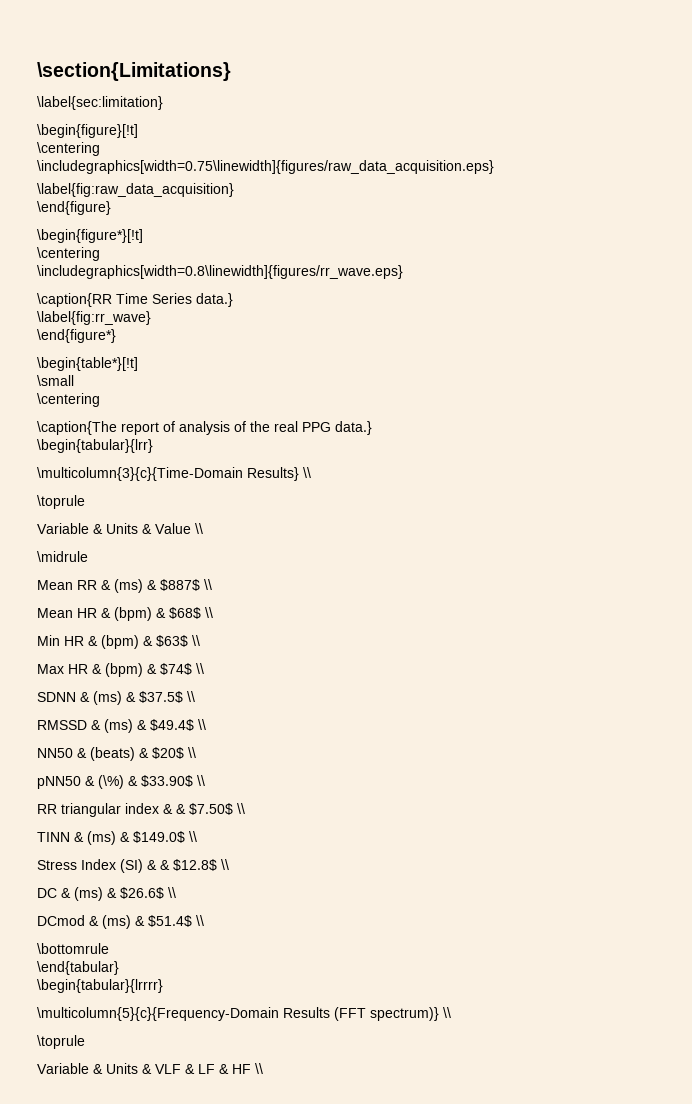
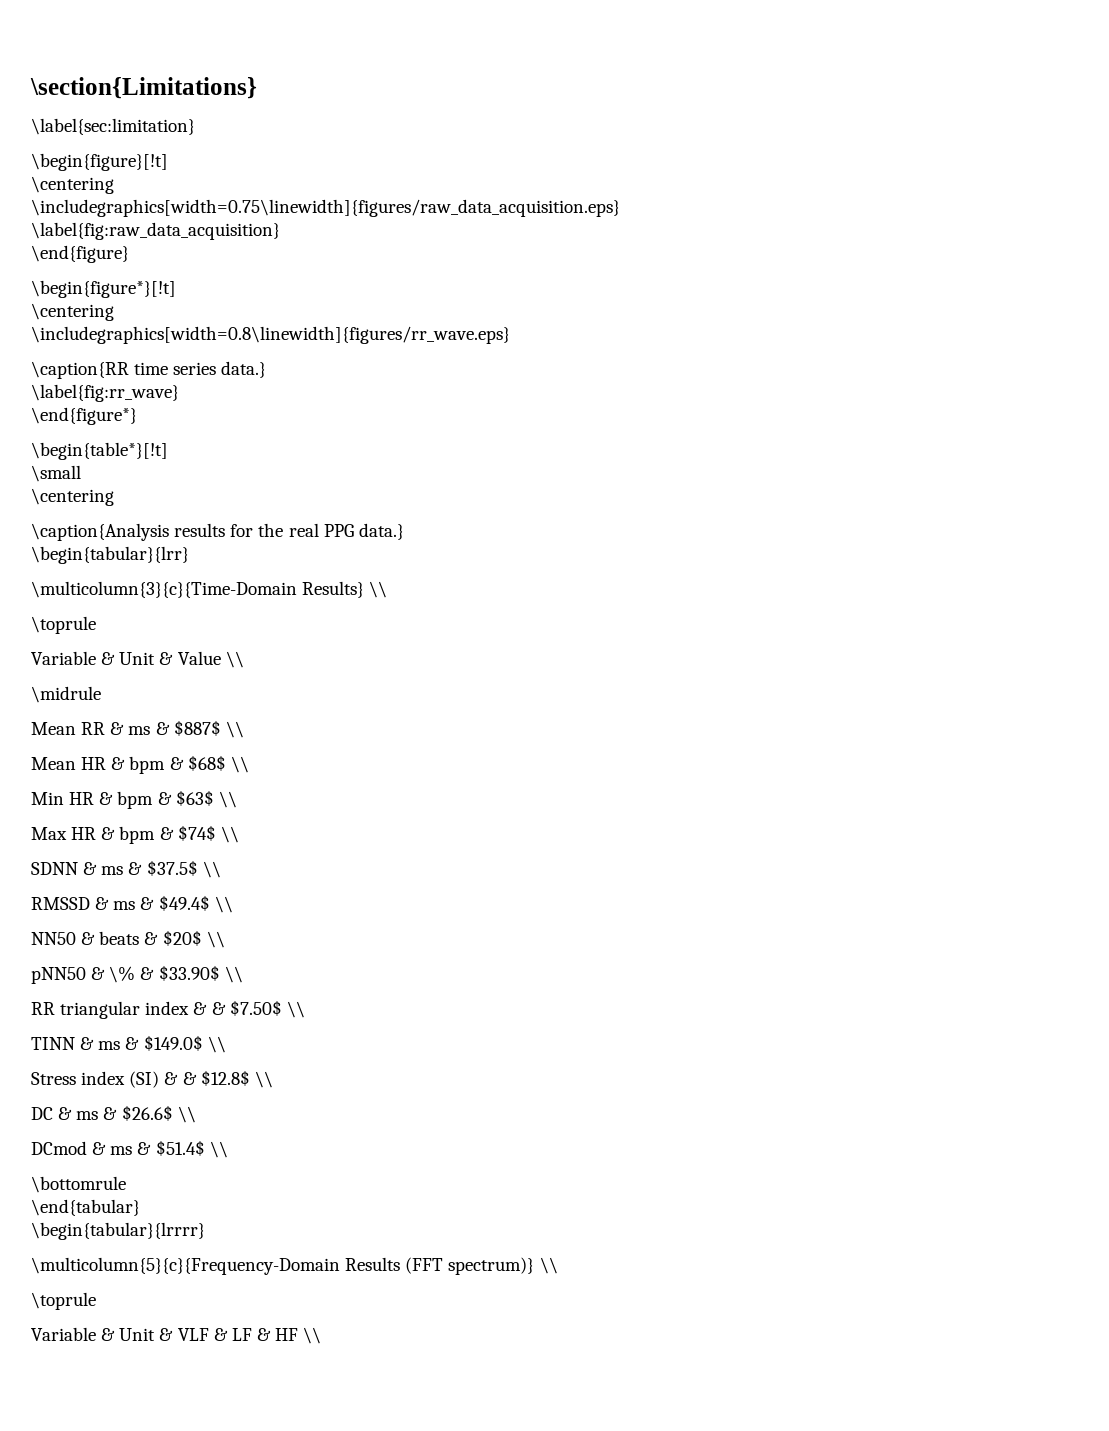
- \caption{RR Time Series data.}
+ \caption{RR time series data.}
- \caption{The report of analysis of the real PPG data.}
+ \caption{Analysis results for the real PPG data.}
- Variable & Units & Value \\
+ Variable & Unit & Value \\
- Mean RR & (ms) & $887$ \\
+ Mean RR & ms & $887$ \\
- Mean HR & (bpm) & $68$ \\
+ Mean HR & bpm & $68$ \\
- Min HR & (bpm) & $63$ \\
+ Min HR & bpm & $63$ \\
- Max HR & (bpm) & $74$ \\
+ Max HR & bpm & $74$ \\
- SDNN & (ms) & $37.5$ \\
+ SDNN & ms & $37.5$ \\
- RMSSD & (ms) & $49.4$ \\
+ RMSSD & ms & $49.4$ \\
- NN50 & (beats) & $20$ \\
+ NN50 & beats & $20$ \\
- pNN50 & (\%) & $33.90$ \\
+ pNN50 & \% & $33.90$ \\
- TINN & (ms) & $149.0$ \\
+ TINN & ms & $149.0$ \\
- Stress Index (SI) & & $12.8$ \\
+ Stress index (SI) & & $12.8$ \\
- DC & (ms) & $26.6$ \\
+ DC & ms & $26.6$ \\
- DCmod & (ms) & $51.4$ \\
+ DCmod & ms & $51.4$ \\
- Variable & Units & VLF & LF & HF \\
+ Variable & Unit & VLF & LF & HF \\

